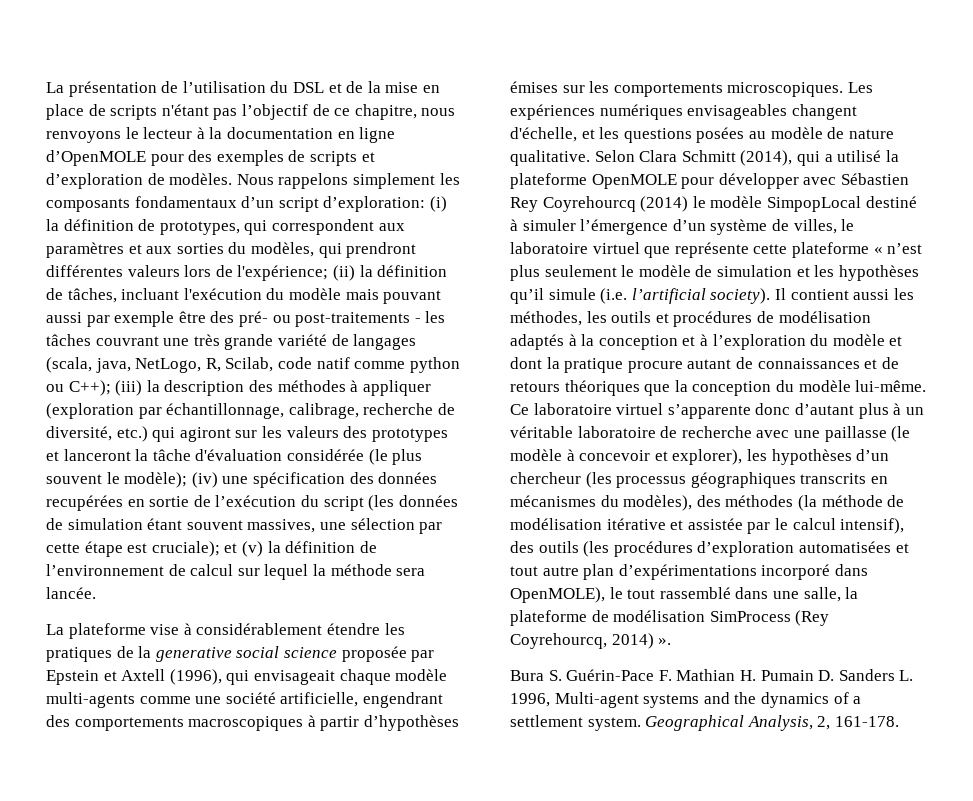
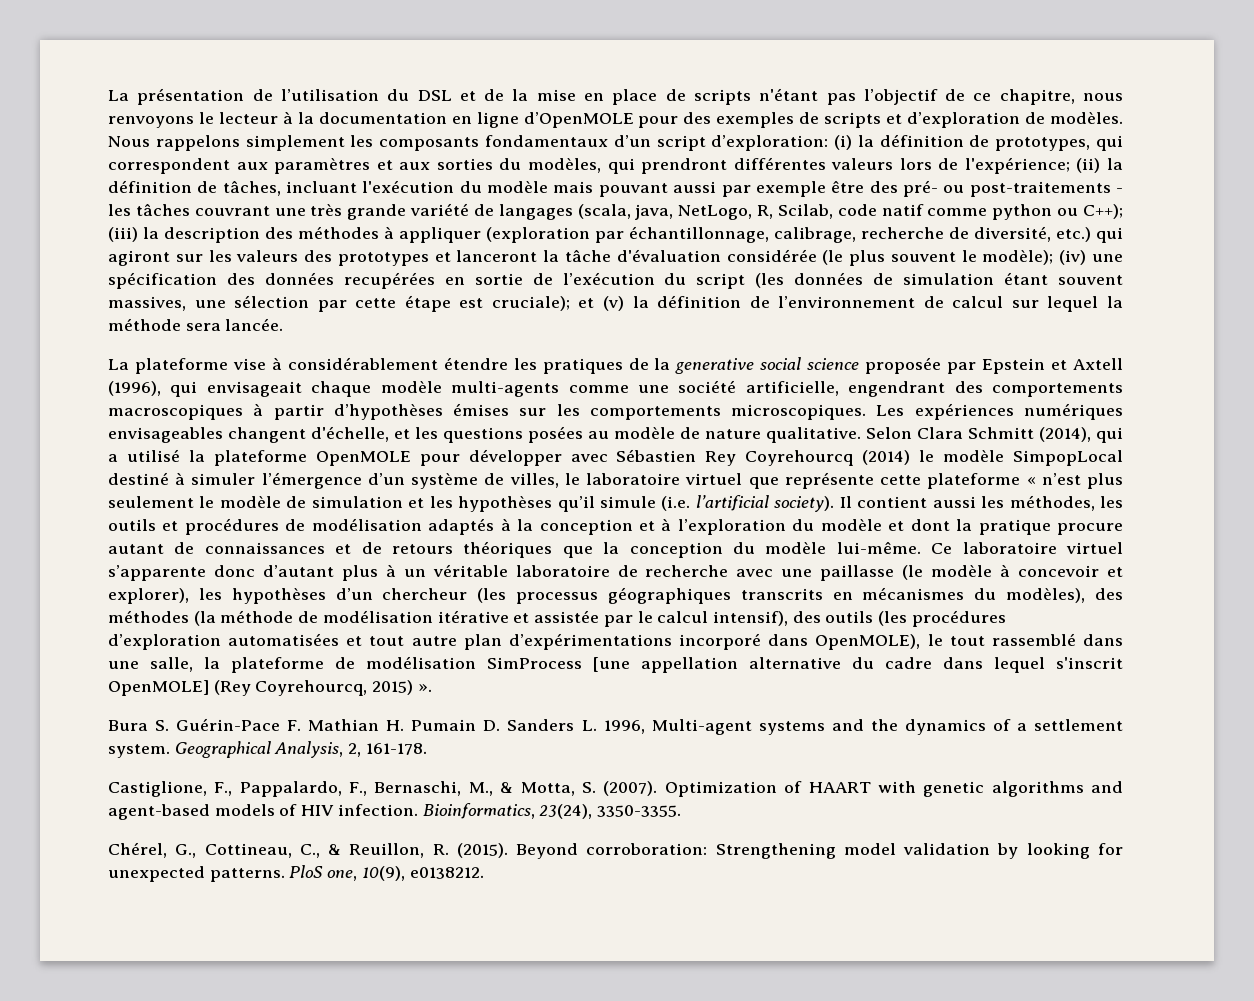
- Ce laboratoire virtuel s’apparente donc d’autant plus à un véritable laboratoire de recherche avec une paillasse (le modèle à concevoir et explorer), les hypothèses d’un chercheur (les processus géographiques transcrits en mécanismes du modèles), des méthodes (la méthode de modélisation itérative et assistée par le calcul intensif), des outils (les procédures d’exploration automatisées et tout autre plan d’expérimentations incorporé dans OpenMOLE), le tout rassemblé dans une salle, la plateforme de modélisation SimProcess (Rey Coyrehourcq, 2014) ».
+ Ce laboratoire virtuel s’apparente donc d’autant plus à un véritable laboratoire de recherche avec une paillasse (le modèle à concevoir et explorer), les hypothèses d’un chercheur (les processus géographiques transcrits en mécanismes du modèles), des méthodes (la méthode de modélisation itérative et assistée par le calcul intensif), des outils (les procédures d’exploration automatisées et tout autre plan d’expérimentations incorporé dans OpenMOLE), le tout rassemblé dans une salle, la plateforme de modélisation SimProcess [une appellation alternative du cadre dans lequel s'inscrit OpenMOLE] (Rey Coyrehourcq, 2015) ».
+ Castiglione, F., Pappalardo, F., Bernaschi, M., & Motta, S. (2007). Optimization of HAART with genetic algorithms and agent-based models of HIV infection. Bioinformatics, 23(24), 3350-3355.
+ Chérel, G., Cottineau, C., & Reuillon, R. (2015). Beyond corroboration: Strengthening model validation by looking for unexpected patterns. PloS one, 10(9), e0138212.

